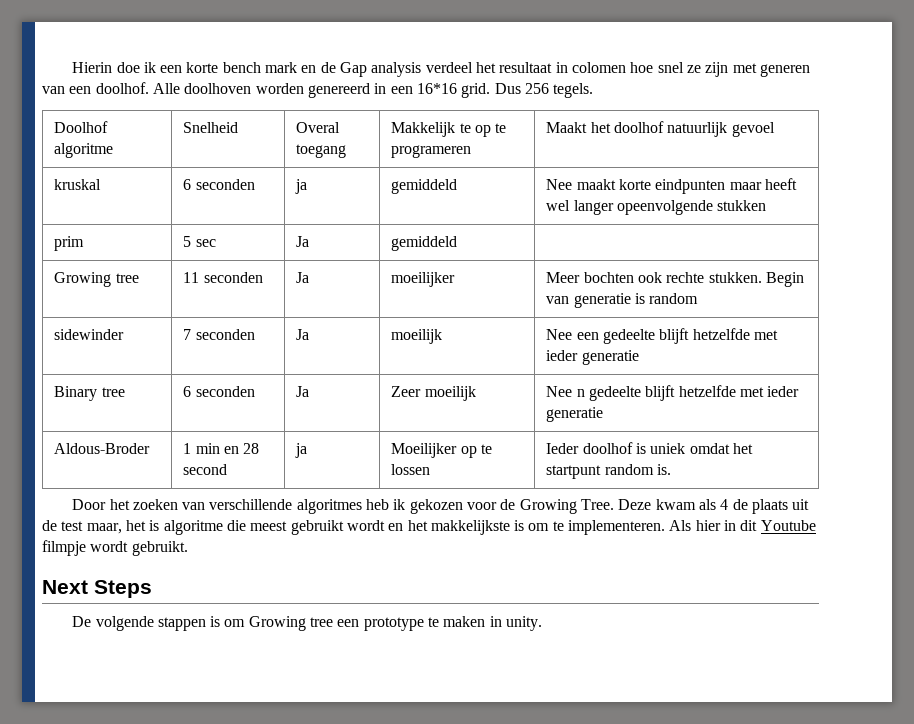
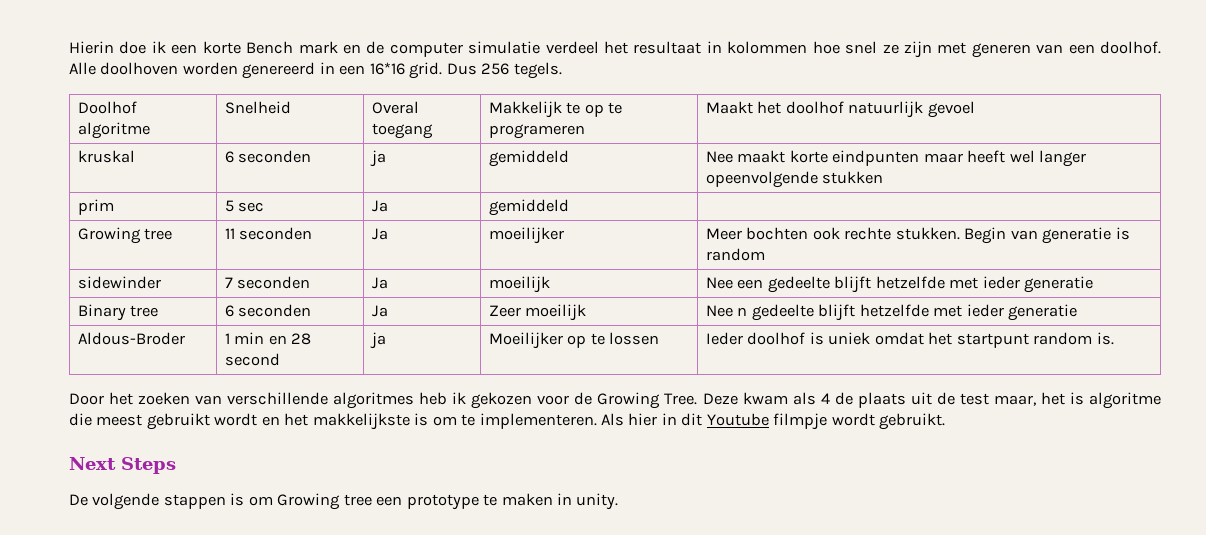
- Hierin doe ik een korte bench mark en de Gap analysis verdeel het resultaat in colomen hoe snel ze zijn met generen van een doolhof.
+ Hierin doe ik een korte Bench mark en de computer simulatie verdeel het resultaat in kolommen hoe snel ze zijn met generen van een doolhof.

